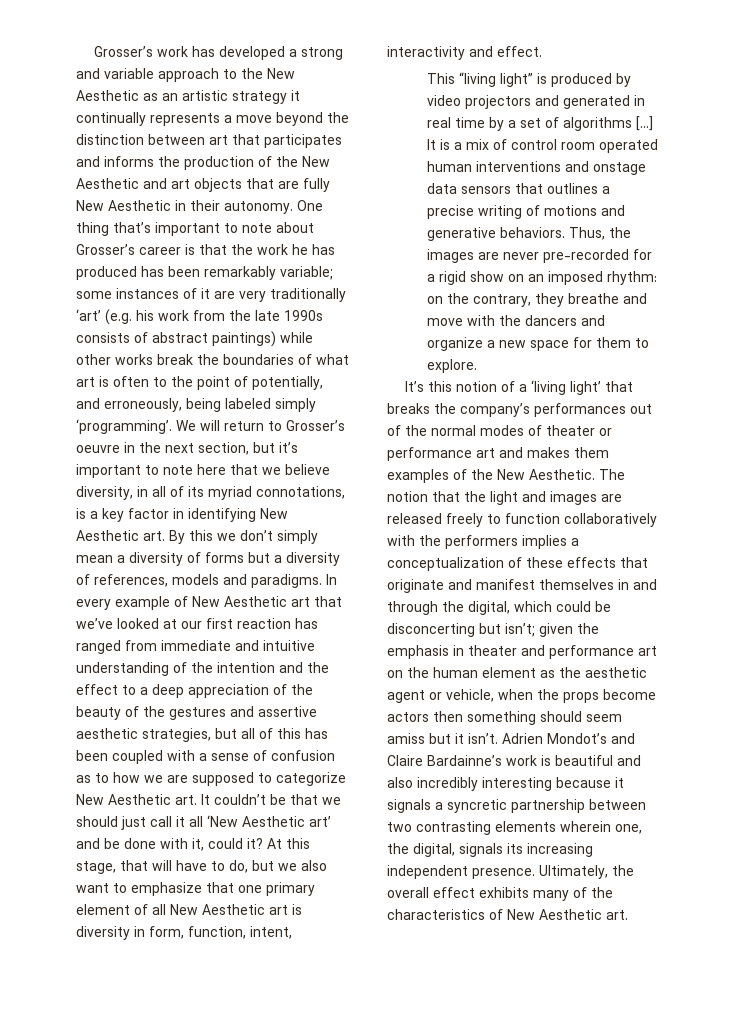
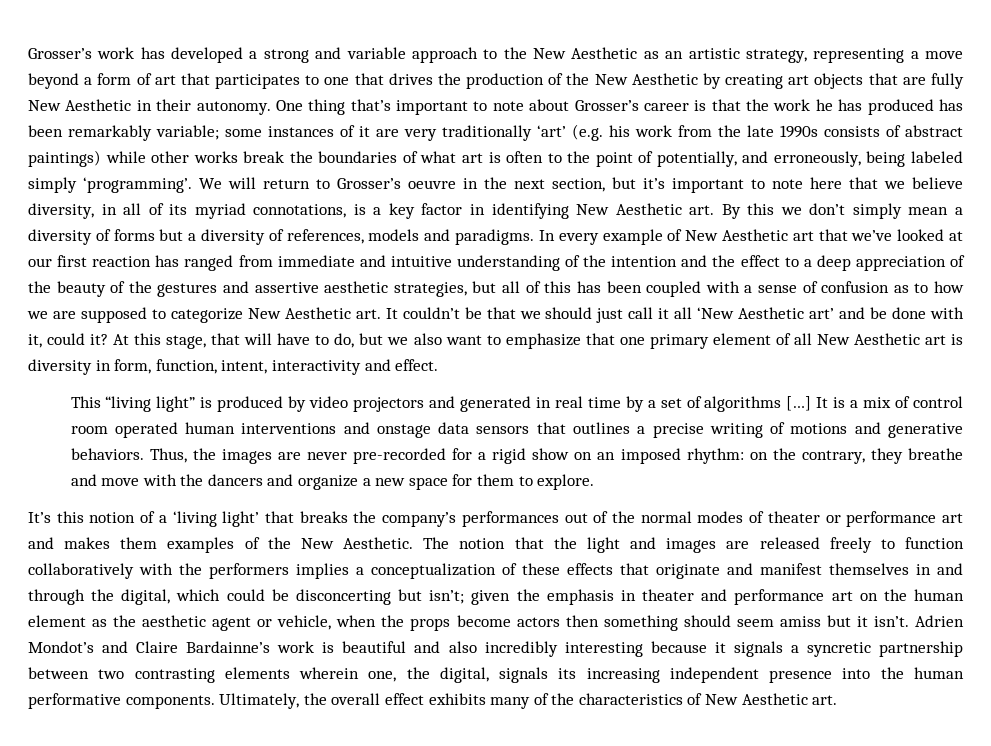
- Grosser’s work has developed a strong and variable approach to the New Aesthetic as an artistic strategy it continually represents a move beyond the distinction between art that participates and informs the production of the New Aesthetic and art objects that are fully New Aesthetic in their autonomy.
+ Grosser’s work has developed a strong and variable approach to the New Aesthetic as an artistic strategy, representing a move beyond a form of art that participates to one that drives the production of the New Aesthetic by creating art objects that are fully New Aesthetic in their autonomy.
- Adrien Mondot’s and Claire Bardainne’s work is beautiful and also incredibly interesting because it signals a syncretic partnership between two contrasting elements wherein one, the digital, signals its increasing independent presence.
+ Adrien Mondot’s and Claire Bardainne’s work is beautiful and also incredibly interesting because it signals a syncretic partnership between two contrasting elements wherein one, the digital, signals its increasing independent presence into the human performative components.

